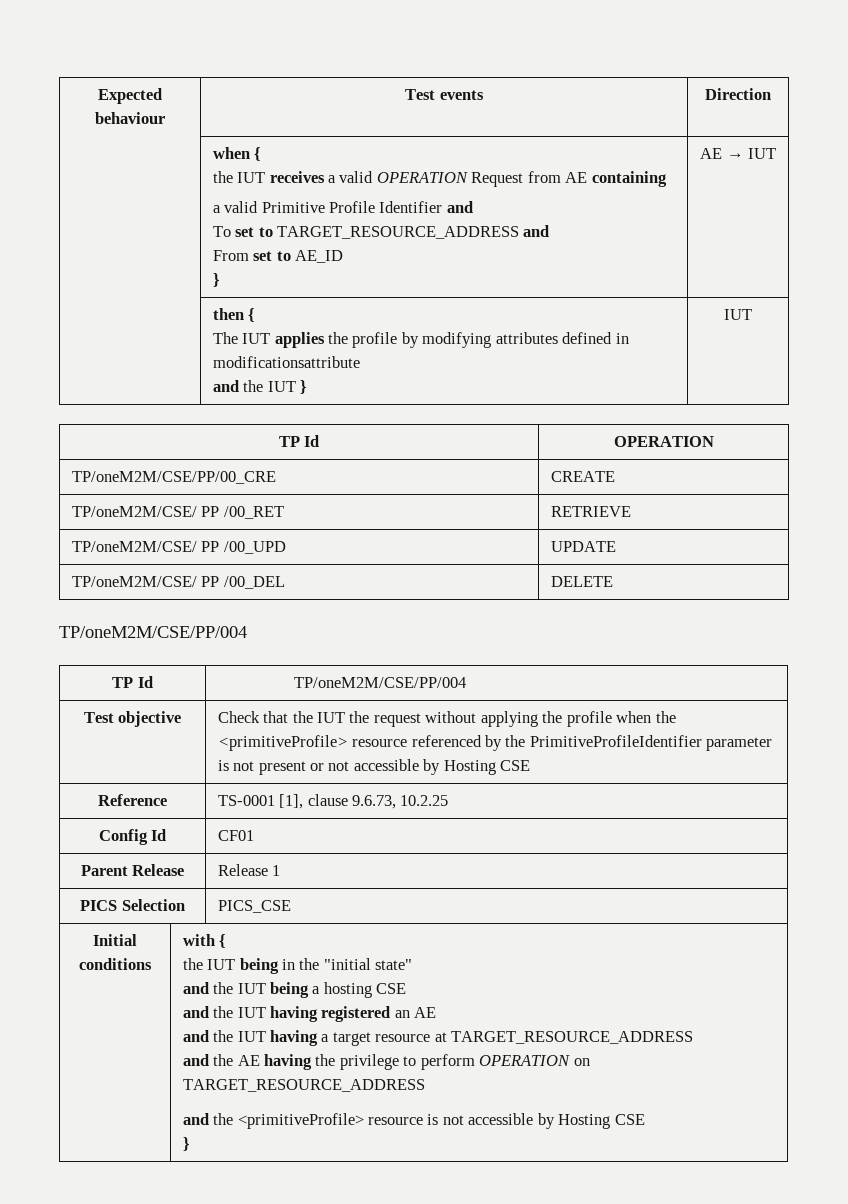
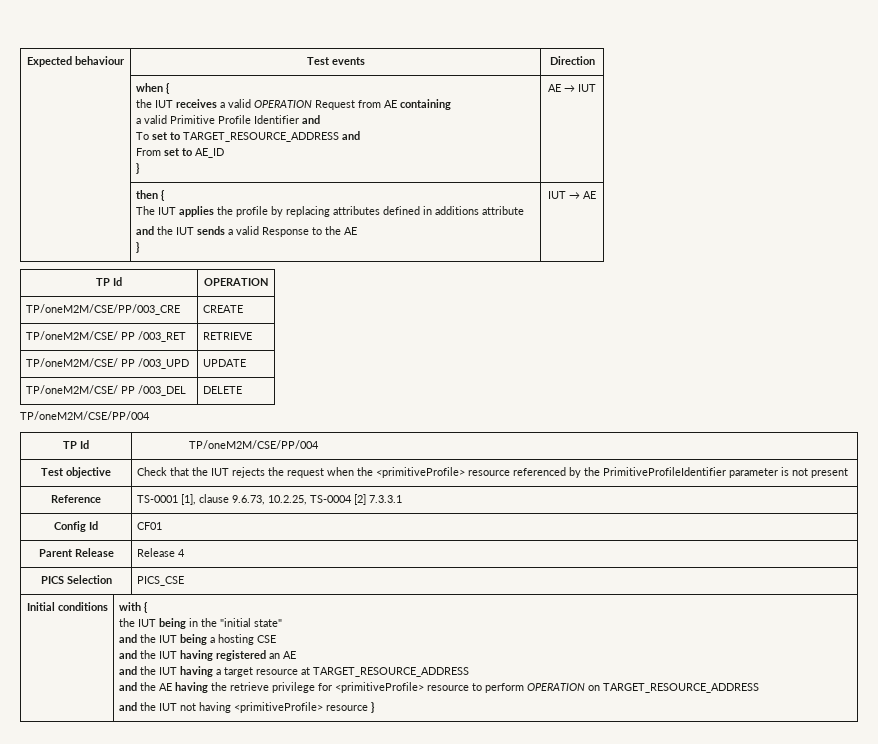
  | then {
- The IUT applies the profile by modifying attributes defined in modificationsattribute
- and the IUT } | IUT
+ The IUT applies the profile by replacing attributes defined in additions attribute
+ and the IUT sends a valid Response to the AE
+ } | IUT → AE
- TP/oneM2M/CSE/PP/00_CRE | CREATE
+ TP/oneM2M/CSE/PP/003_CRE | CREATE
- TP/oneM2M/CSE/ PP /00_RET | RETRIEVE
+ TP/oneM2M/CSE/ PP /003_RET | RETRIEVE
- TP/oneM2M/CSE/ PP /00_UPD | UPDATE
+ TP/oneM2M/CSE/ PP /003_UPD | UPDATE
- TP/oneM2M/CSE/ PP /00_DEL | DELETE
+ TP/oneM2M/CSE/ PP /003_DEL | DELETE
- Test objective | Check that the IUT the request without applying the profile when the <primitiveProfile> resource referenced by the PrimitiveProfileIdentifier parameter is not present or not accessible by Hosting CSE
+ Test objective | Check that the IUT rejects the request when the <primitiveProfile> resource referenced by the PrimitiveProfileIdentifier parameter is not present
- Reference | TS-0001 [1], clause 9.6.73, 10.2.25
+ Reference | TS-0001 [1], clause 9.6.73, 10.2.25, TS-0004 [2] 7.3.3.1
- Parent Release | Release 1
+ Parent Release | Release 4
- and the AE having the privilege to perform OPERATION on TARGET_RESOURCE_ADDRESS
+ and the AE having the retrieve privilege for <primitiveProfile> resource to perform OPERATION on TARGET_RESOURCE_ADDRESS
- and the <primitiveProfile> resource is not accessible by Hosting CSE
- }
+ and the IUT not having <primitiveProfile> resource }

